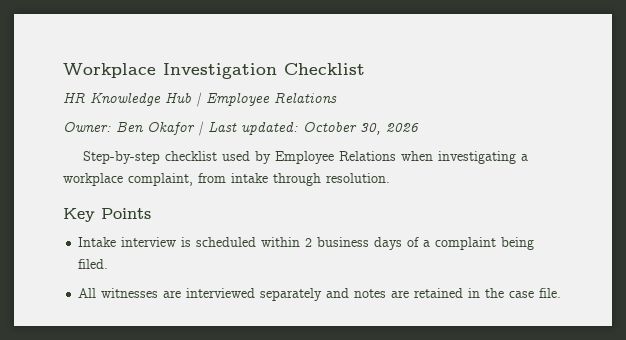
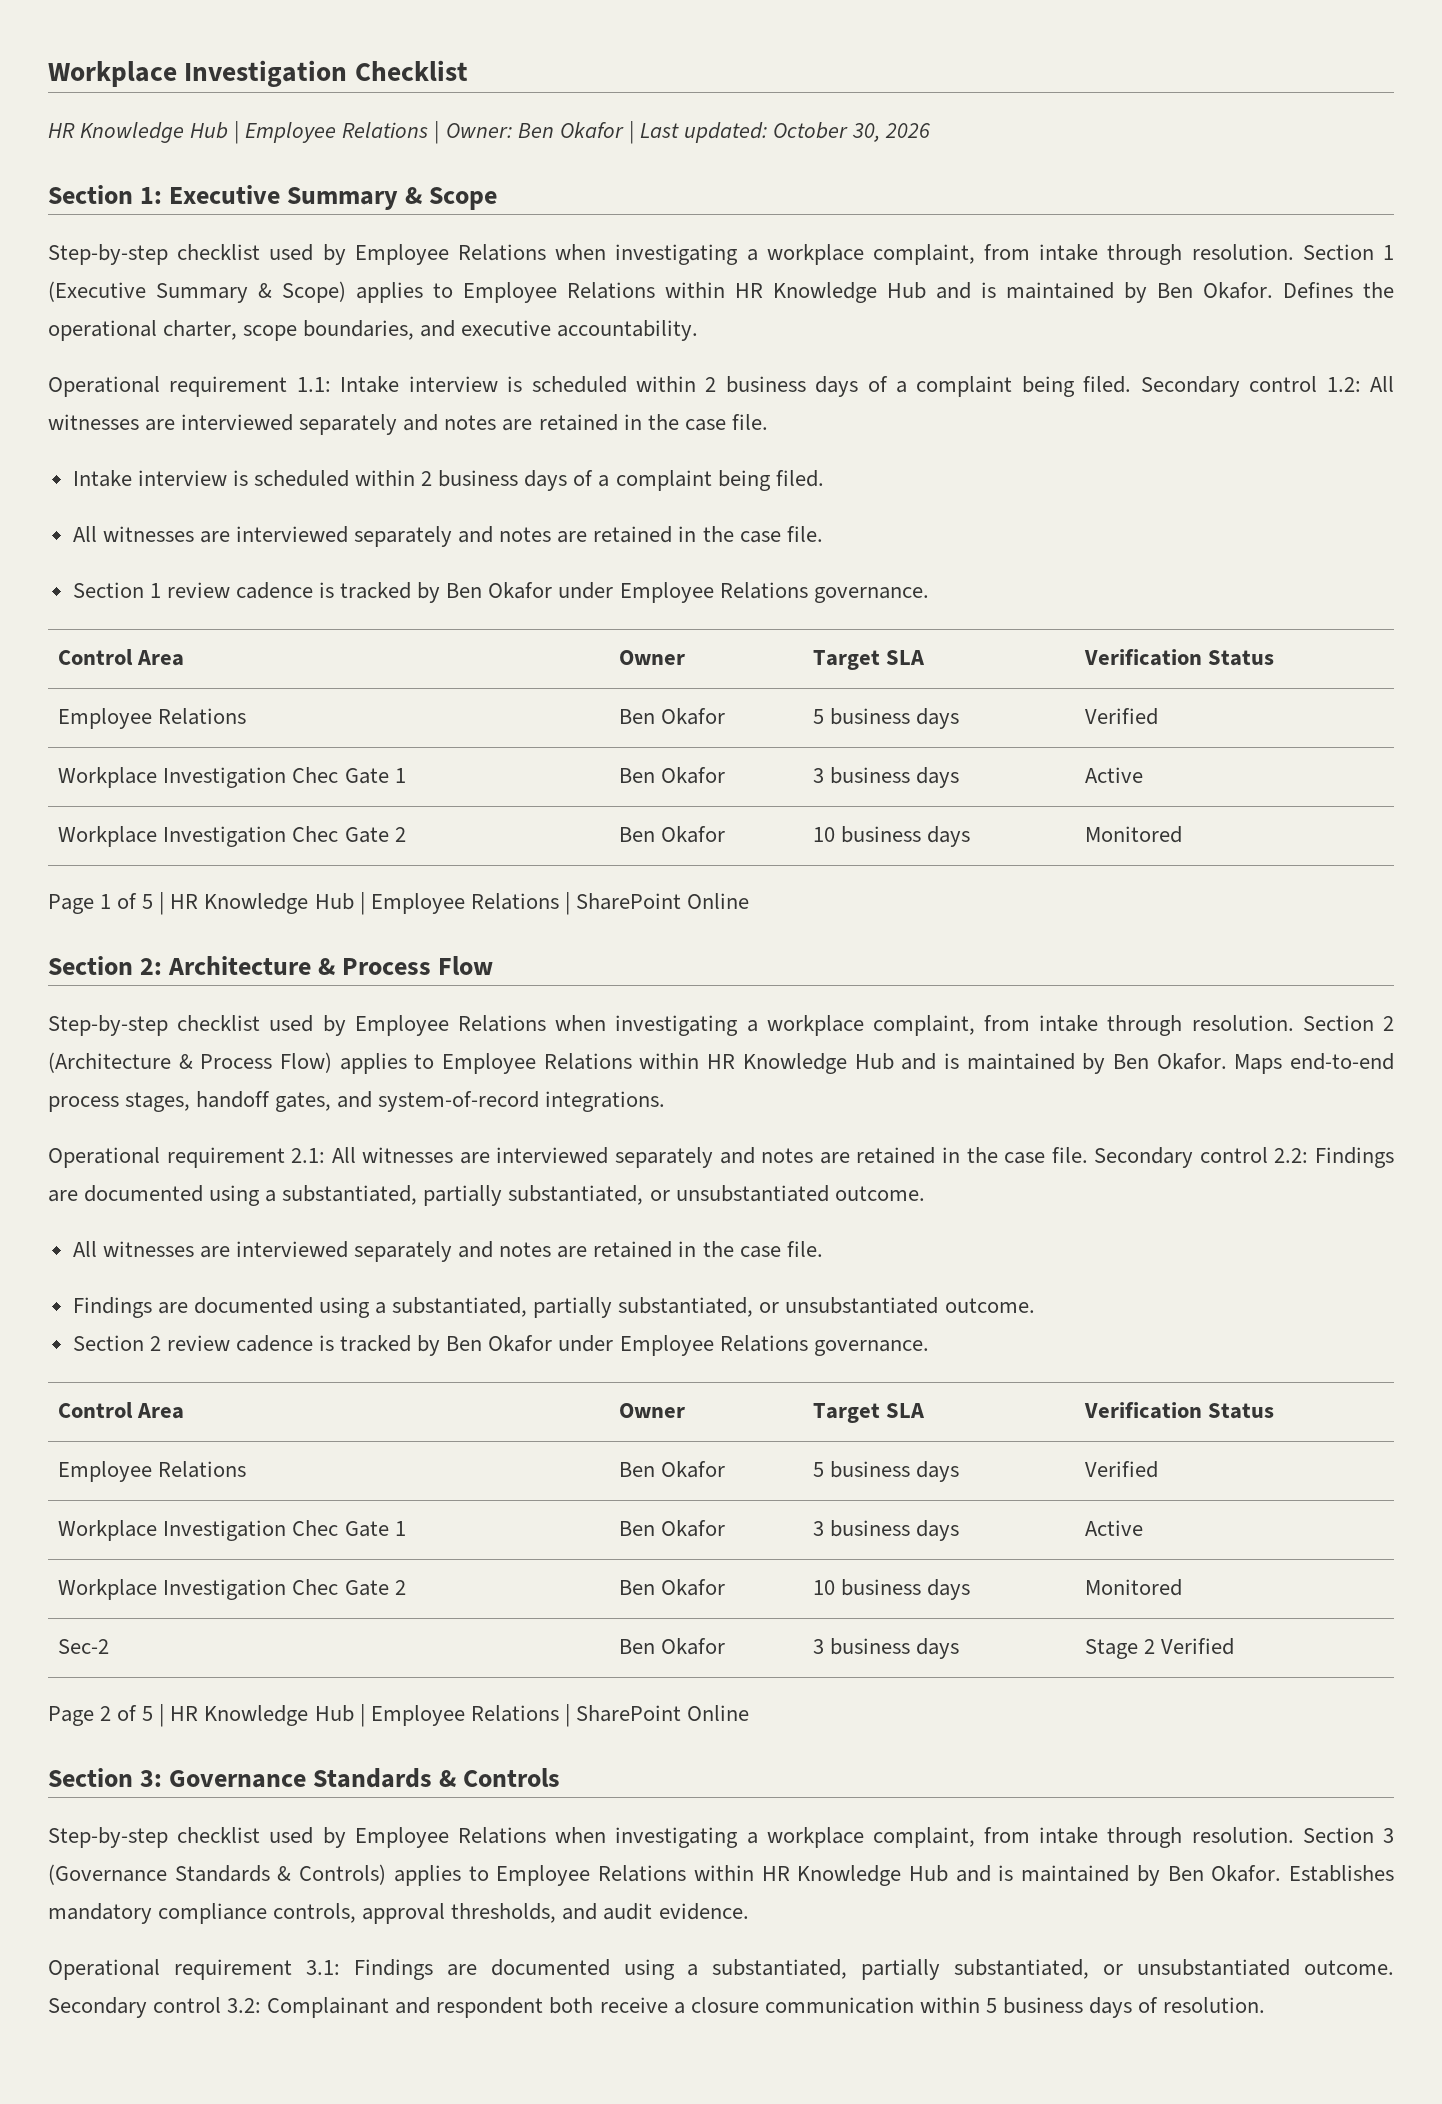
- HR Knowledge Hub | Employee Relations
- Owner: Ben Okafor | Last updated: October 30, 2026
+ HR Knowledge Hub | Employee Relations | Owner: Ben Okafor | Last updated: October 30, 2026
+ Section 1: Executive Summary & Scope
- Step-by-step checklist used by Employee Relations when investigating a workplace complaint, from intake through resolution.
- Key Points
+ Step-by-step checklist used by Employee Relations when investigating a workplace complaint, from intake through resolution. Section 1 (Executive Summary & Scope) applies to Employee Relations within HR Knowledge Hub and is maintained by Ben Okafor. Defines the operational charter, scope boundaries, and executive accountability.
+ Operational requirement 1.1: Intake interview is scheduled within 2 business days of a complaint being filed. Secondary control 1.2: All witnesses are interviewed separately and notes are retained in the case file.
+ Section 1 review cadence is tracked by Ben Okafor under Employee Relations governance.
+ Control Area | Owner | Target SLA | Verification Status
+ Employee Relations | Ben Okafor | 5 business days | Verified
+ Workplace Investigation Chec Gate 1 | Ben Okafor | 3 business days | Active
+ Workplace Investigation Chec Gate 2 | Ben Okafor | 10 business days | Monitored
+ Page 1 of 5 | HR Knowledge Hub | Employee Relations | SharePoint Online
+ Section 2: Architecture & Process Flow
+ Step-by-step checklist used by Employee Relations when investigating a workplace complaint, from intake through resolution. Section 2 (Architecture & Process Flow) applies to Employee Relations within HR Knowledge Hub and is maintained by Ben Okafor. Maps end-to-end process stages, handoff gates, and system-of-record integrations.
+ Operational requirement 2.1: All witnesses are interviewed separately and notes are retained in the case file. Secondary control 2.2: Findings are documented using a substantiated, partially substantiated, or unsubstantiated outcome.
+ All witnesses are interviewed separately and notes are retained in the case file.
+ Findings are documented using a substantiated, partially substantiated, or unsubstantiated outcome.
+ Section 2 review cadence is tracked by Ben Okafor under Employee Relations governance.
+ Control Area | Owner | Target SLA | Verification Status
+ Employee Relations | Ben Okafor | 5 business days | Verified
+ Workplace Investigation Chec Gate 1 | Ben Okafor | 3 business days | Active
+ Workplace Investigation Chec Gate 2 | Ben Okafor | 10 business days | Monitored
+ Sec-2 | Ben Okafor | 3 business days | Stage 2 Verified
+ Page 2 of 5 | HR Knowledge Hub | Employee Relations | SharePoint Online
+ Section 3: Governance Standards & Controls
+ Step-by-step checklist used by Employee Relations when investigating a workplace complaint, from intake through resolution. Section 3 (Governance Standards & Controls) applies to Employee Relations within HR Knowledge Hub and is maintained by Ben Okafor. Establishes mandatory compliance controls, approval thresholds, and audit evidence.
+ Operational requirement 3.1: Findings are documented using a substantiated, partially substantiated, or unsubstantiated outcome. Secondary control 3.2: Complainant and respondent both receive a closure communication within 5 business days of resolution.

